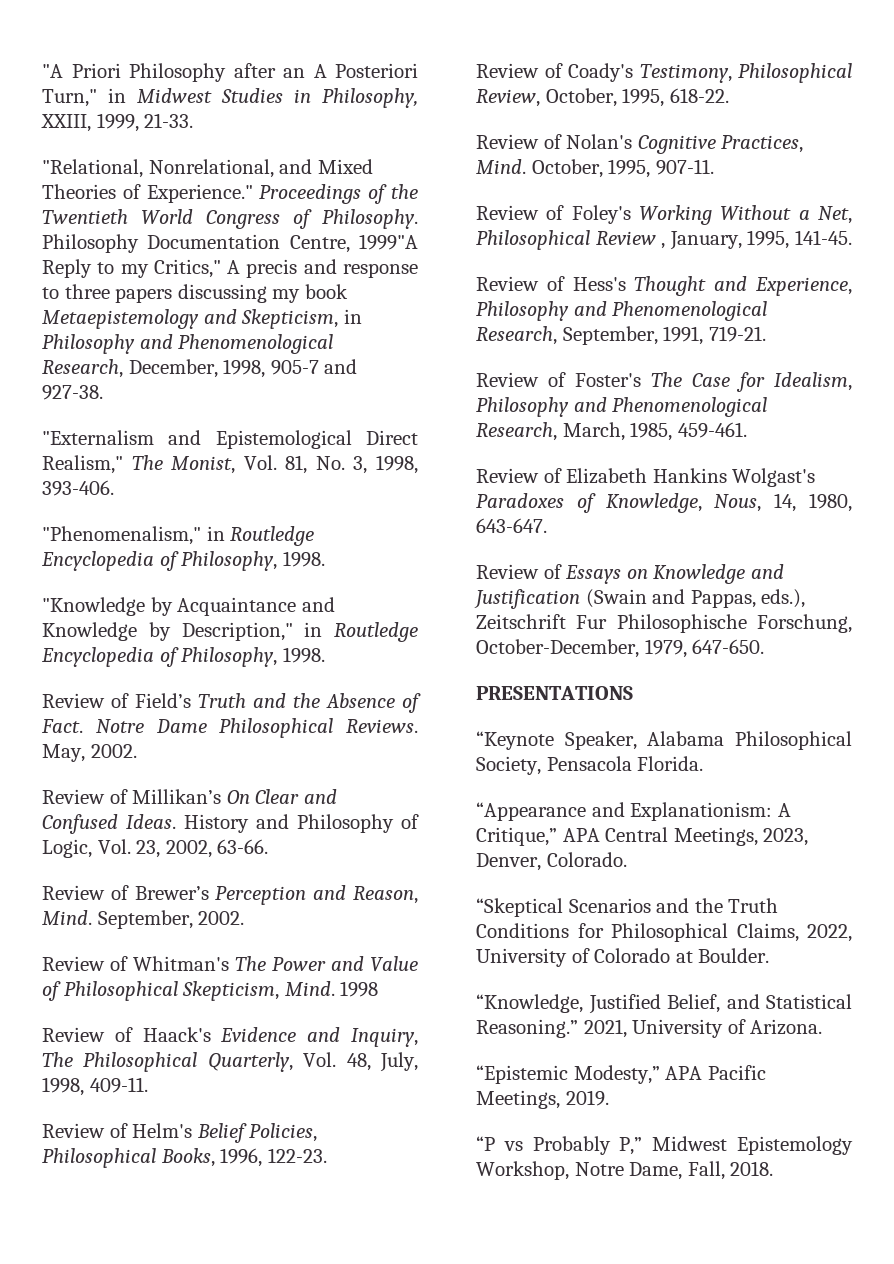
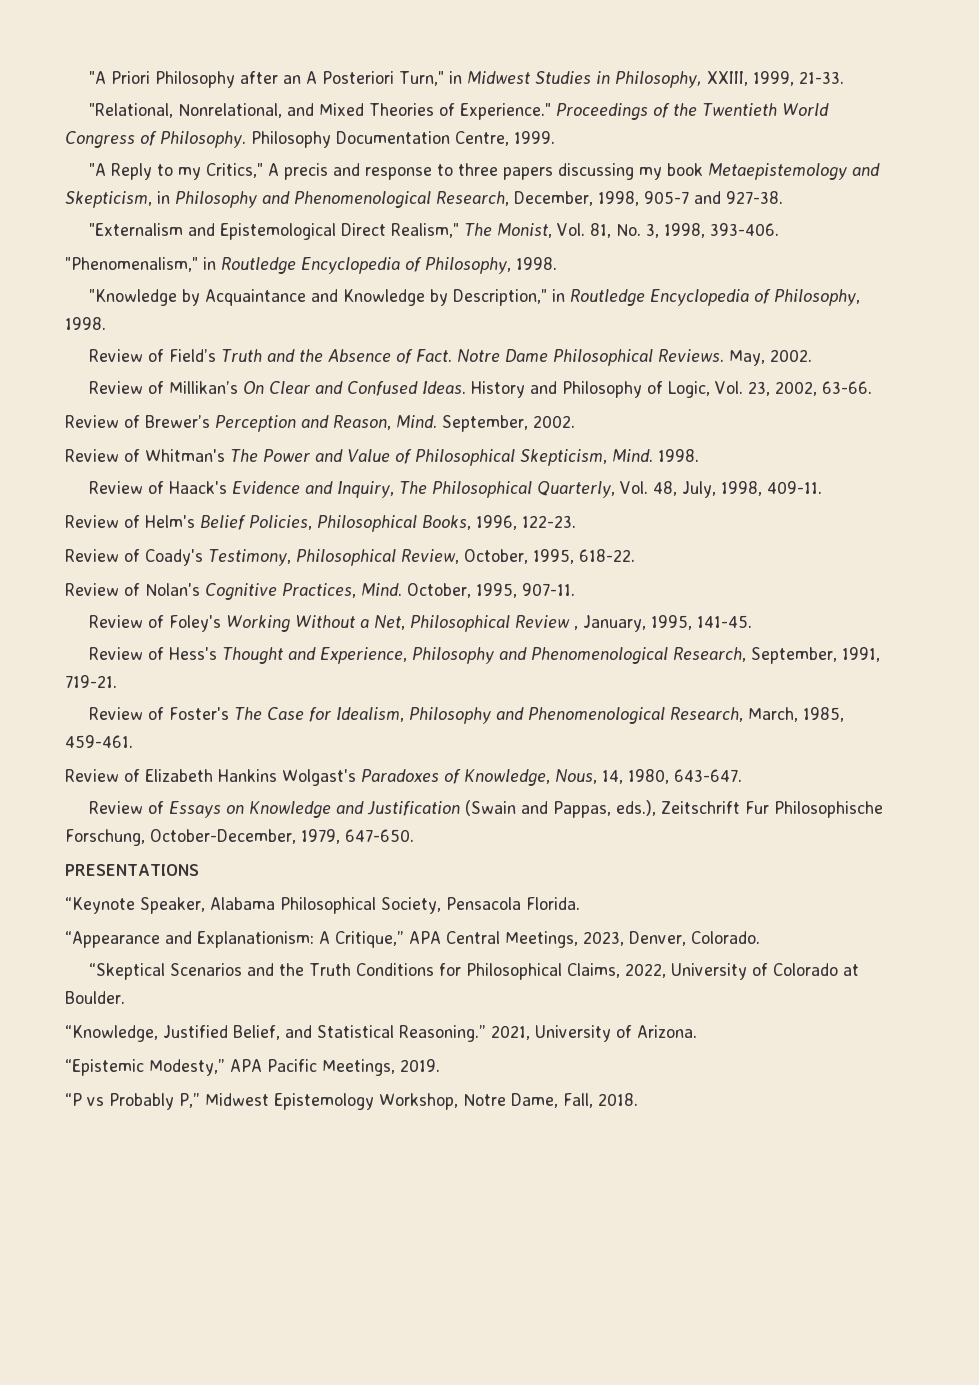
- Philosophy Documentation Centre, 1999"A Reply to my Critics," A precis and response to three papers discussing my book Metaepistemology and Skepticism, in Philosophy and Phenomenological Research, December, 1998, 905-7 and 927-38.
+ Philosophy Documentation Centre, 1999.
+ "A Reply to my Critics," A precis and response to three papers discussing my book Metaepistemology and Skepticism, in Philosophy and Phenomenological Research, December, 1998, 905-7 and 927-38.
- Review of Whitman's The Power and Value of Philosophical Skepticism, Mind. 1998
+ Review of Whitman's The Power and Value of Philosophical Skepticism, Mind. 1998.

